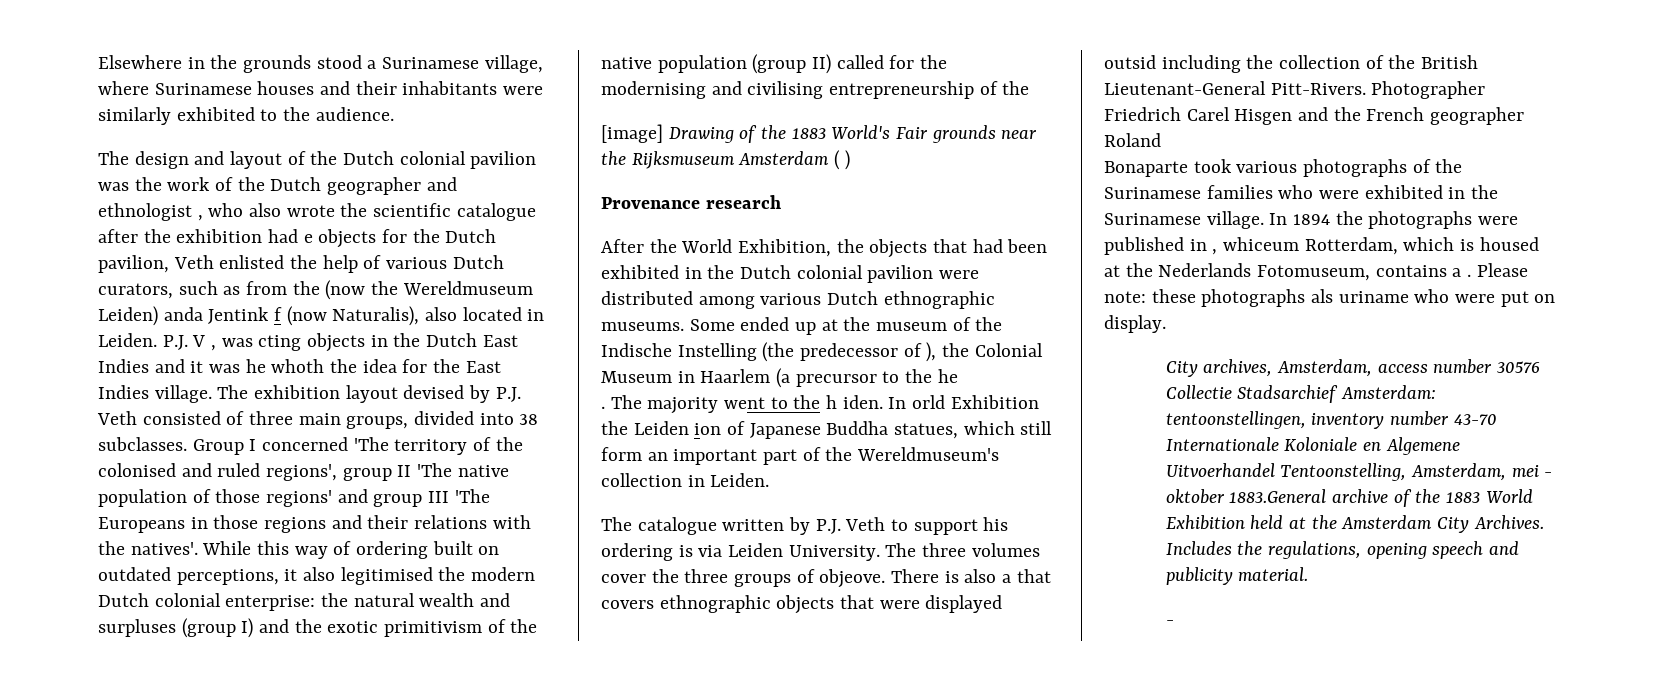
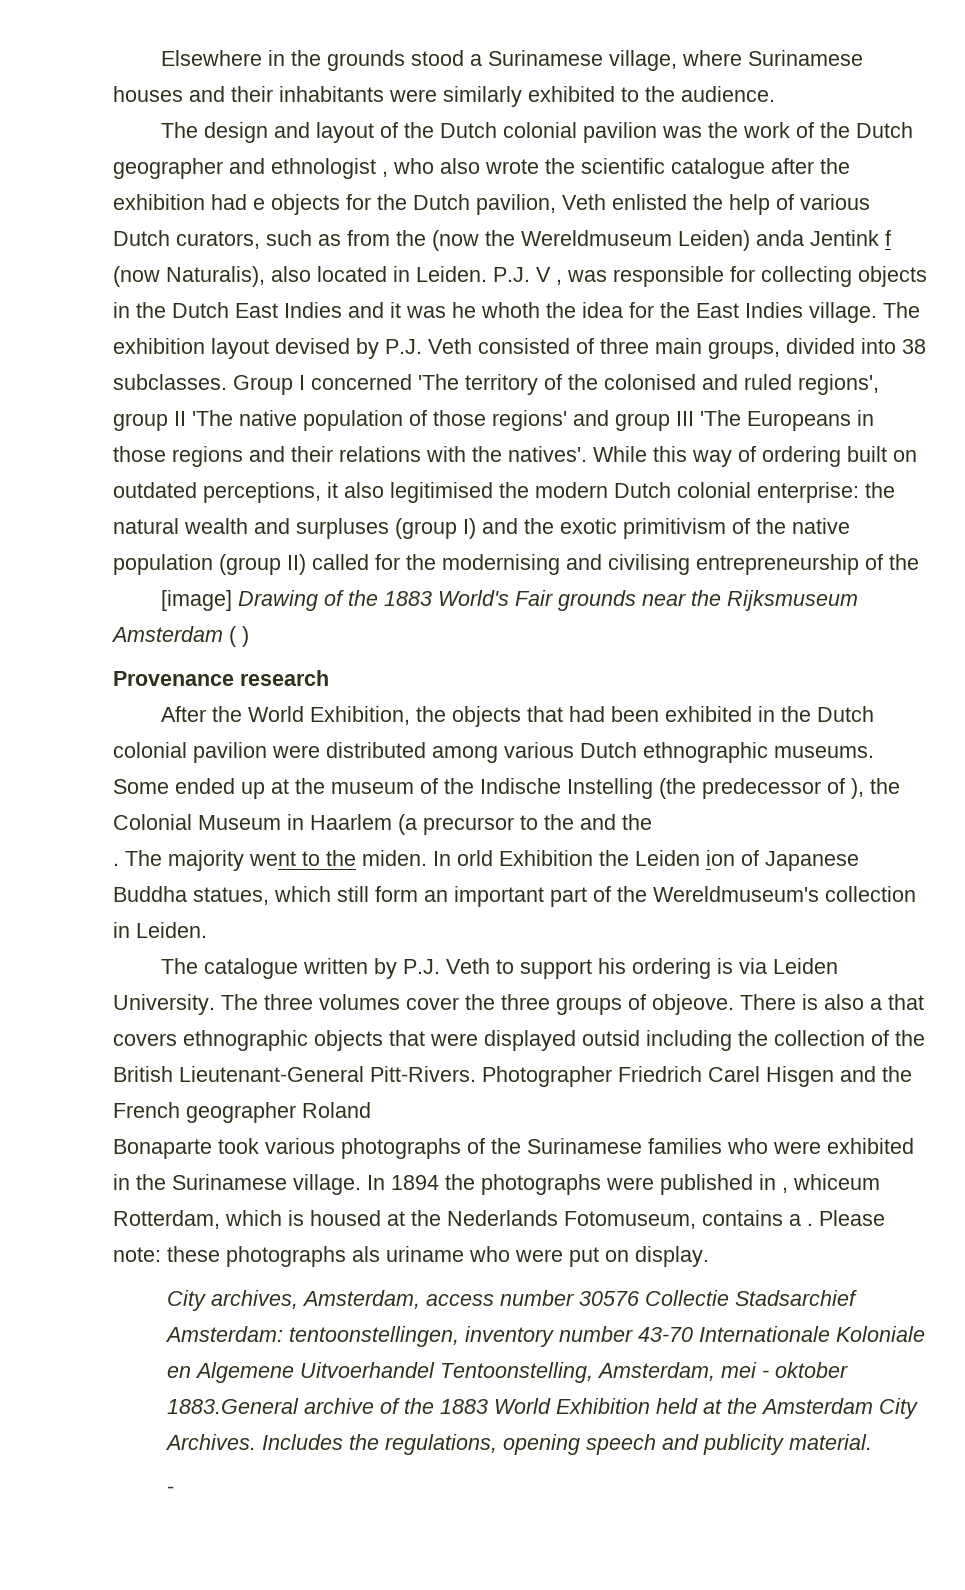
- P.J. V , was cting objects in the Dutch East Indies and it was he whoth the idea for the East Indies village.
+ P.J. V , was responsible for collecting objects in the Dutch East Indies and it was he whoth the idea for the East Indies village.
- Some ended up at the museum of the Indische Instelling (the predecessor of ), the Colonial Museum in Haarlem (a precursor to the he
+ Some ended up at the museum of the Indische Instelling (the predecessor of ), the Colonial Museum in Haarlem (a precursor to the and the
- The majority went to the h iden.
+ The majority went to the miden.

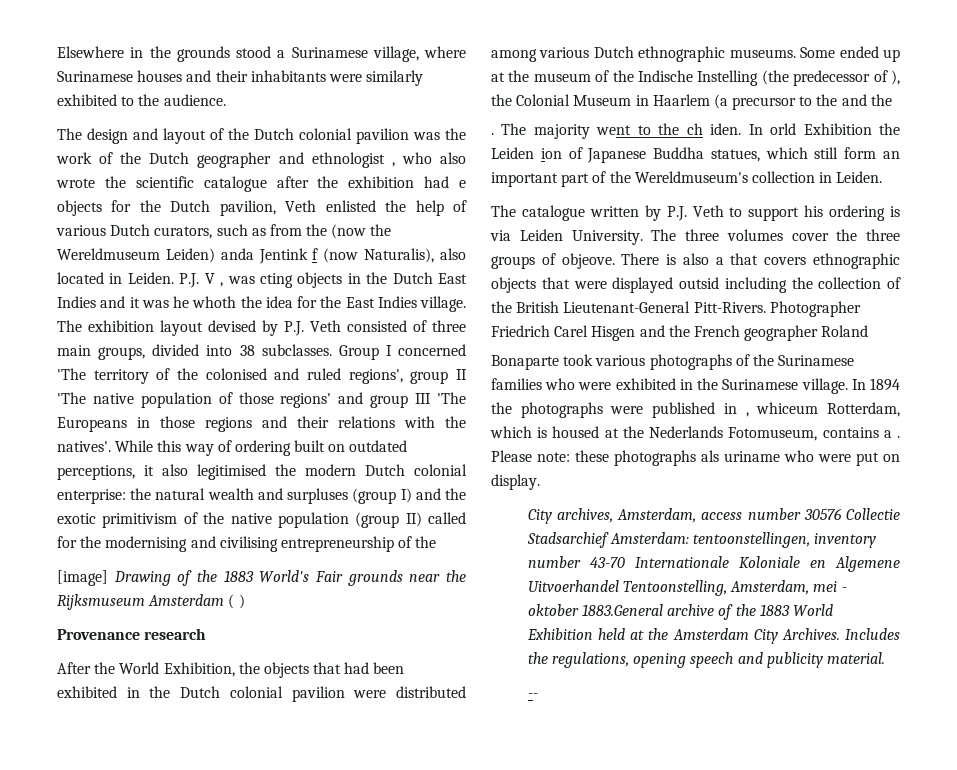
- P.J. V , was responsible for collecting objects in the Dutch East Indies and it was he whoth the idea for the East Indies village.
+ P.J. V , was cting objects in the Dutch East Indies and it was he whoth the idea for the East Indies village.
- The majority went to the miden.
+ The majority went to the ch iden.
  Includes the regulations, opening speech and publicity material.
- -
+ --

